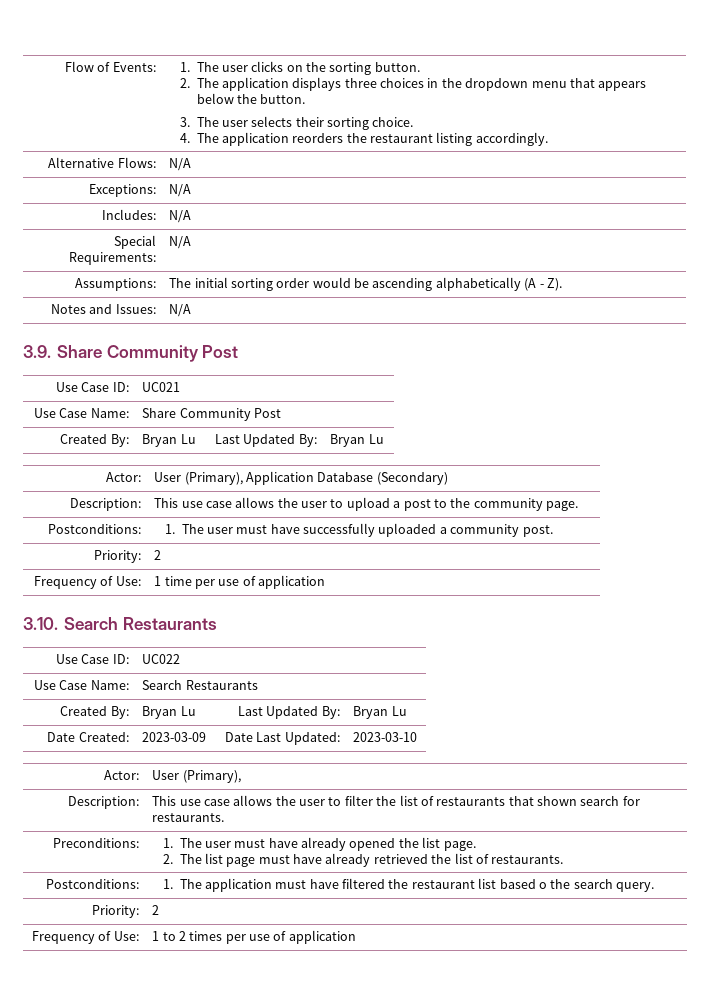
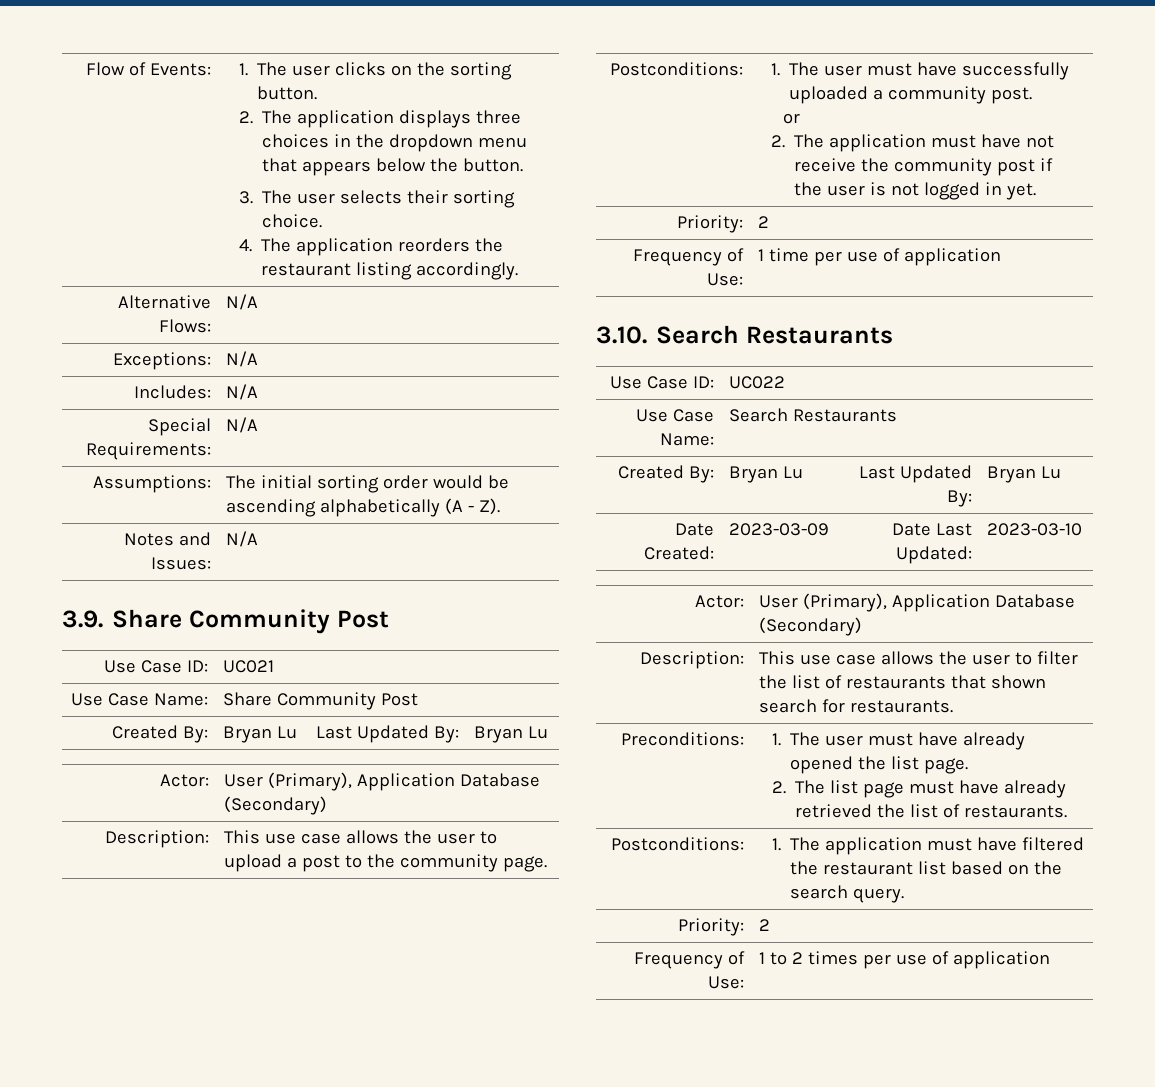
  Postconditions: | 1. The user must have successfully uploaded a community post.
+ or
+ 2. The application must have not receive the community post if the user is not logged in yet.
  Date Created: | 2023-03-09 | Date Last Updated: | 2023-03-10
- Actor: | User (Primary),
+ Actor: | User (Primary), Application Database (Secondary)
- Postconditions: | 1. The application must have filtered the restaurant list based o the search query.
+ Postconditions: | 1. The application must have filtered the restaurant list based on the search query.

